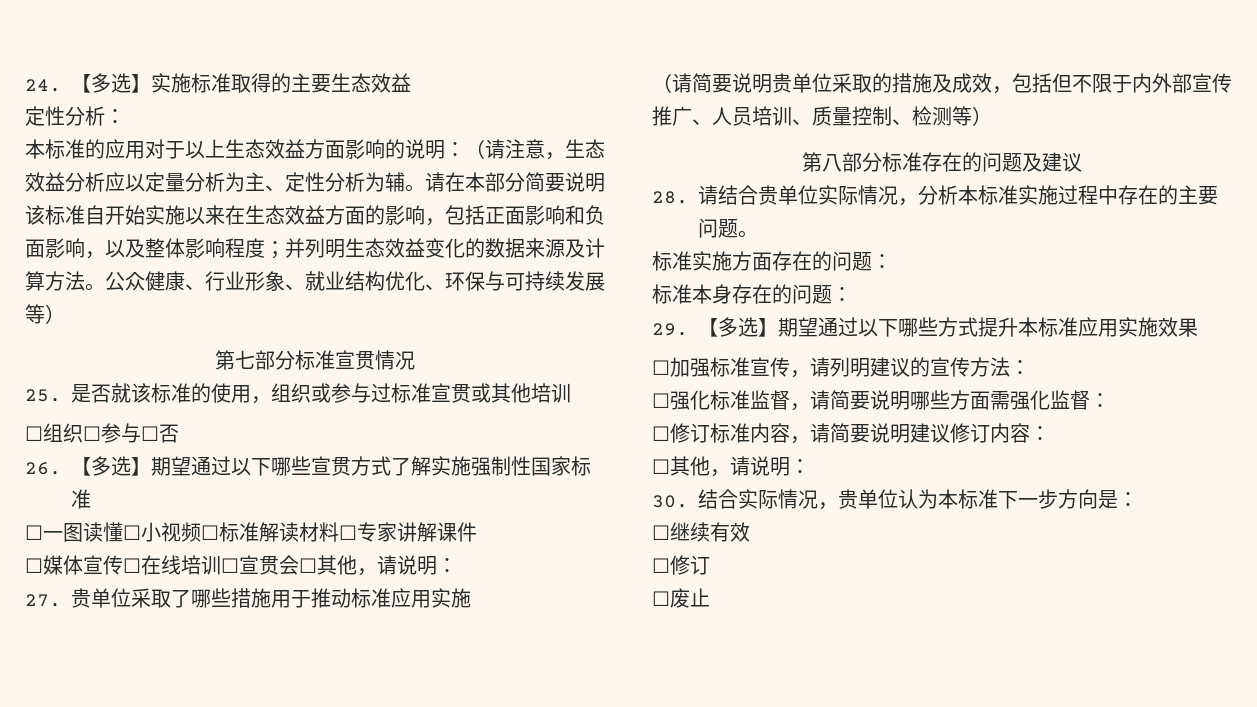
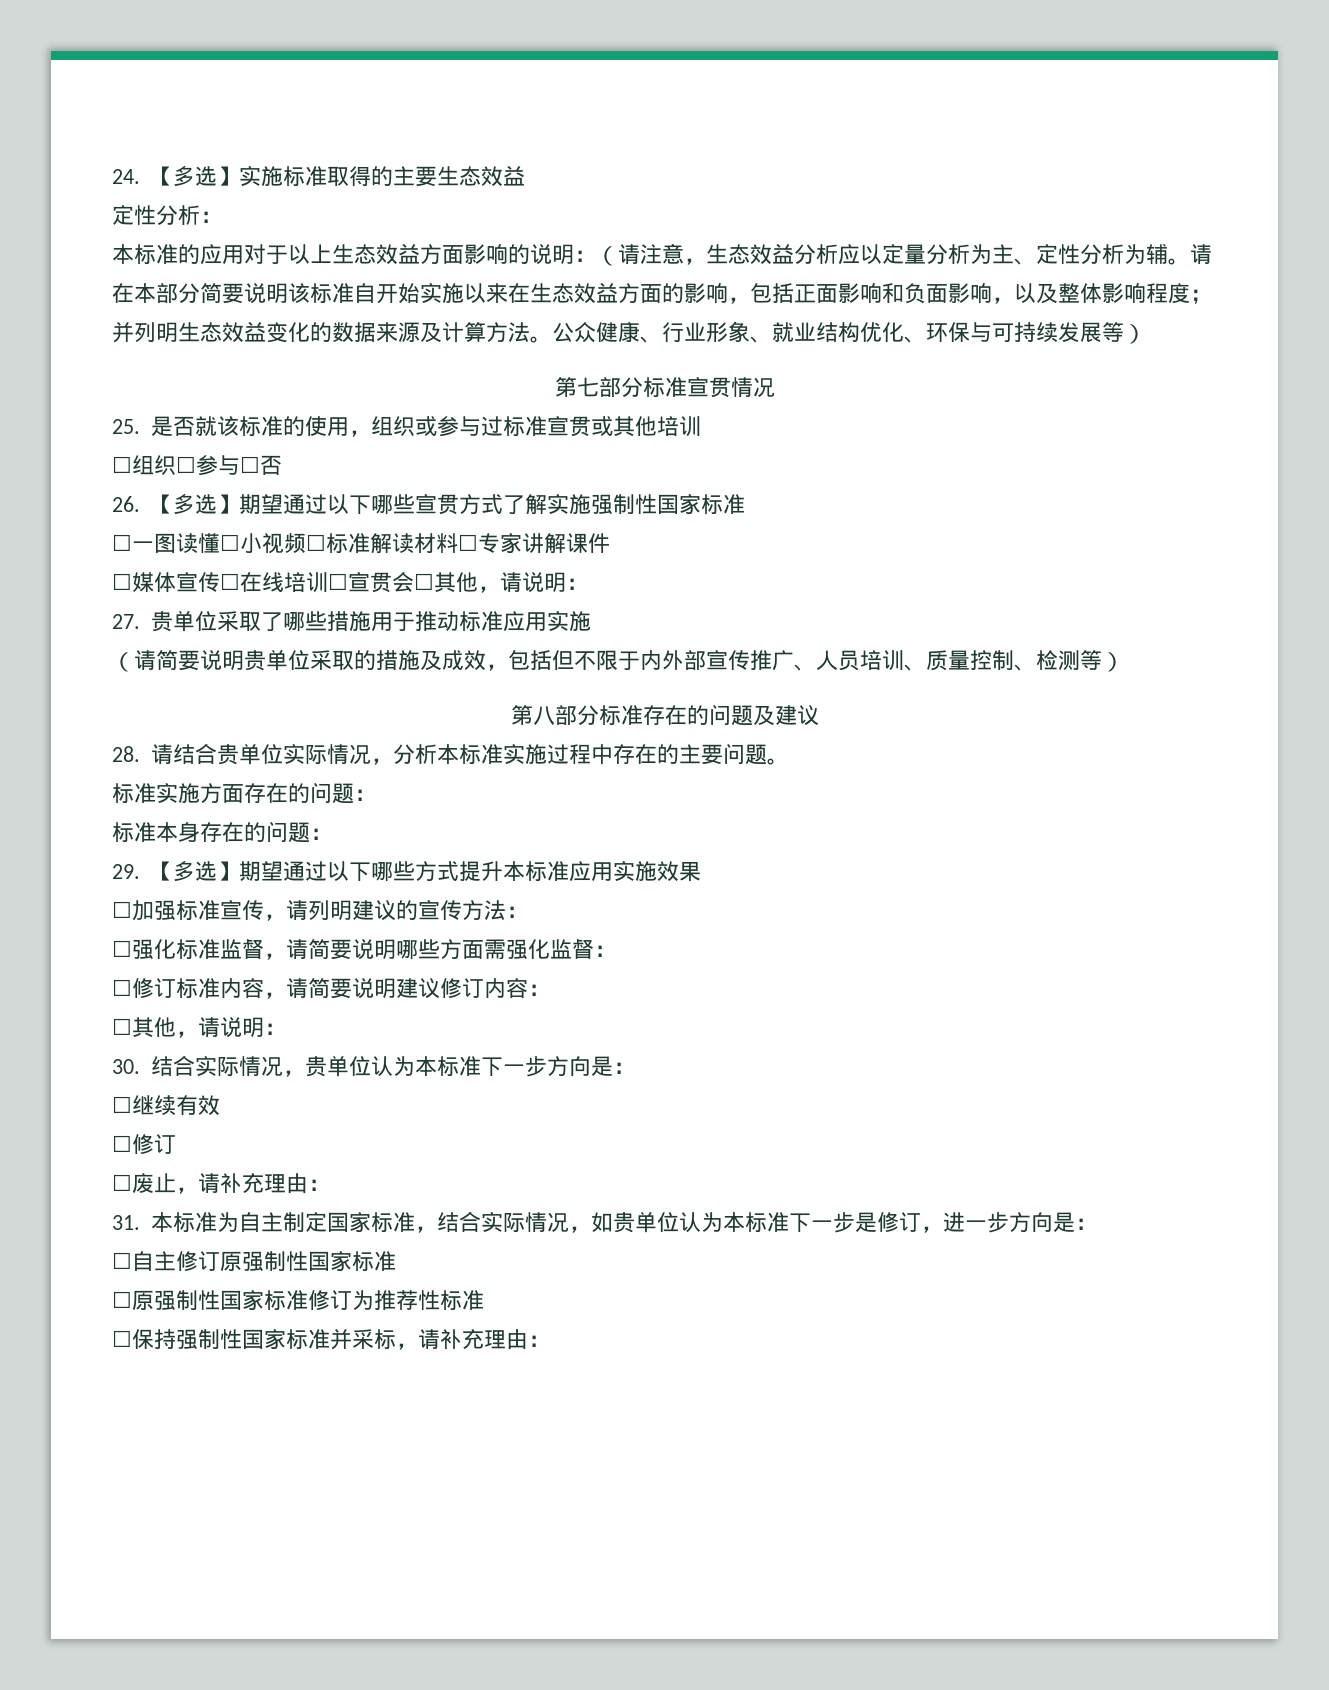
- ☐废止
+ ☐废止，请补充理由：
+ 31.本标准为自主制定国家标准，结合实际情况，如贵单位认为本标准下一步是修订，进一步方向是：
+ ☐自主修订原强制性国家标准
+ ☐原强制性国家标准修订为推荐性标准
+ ☐保持强制性国家标准并采标，请补充理由：

